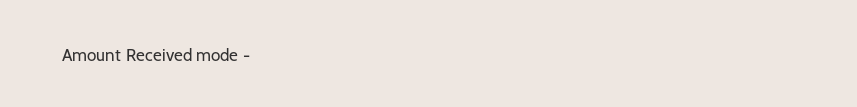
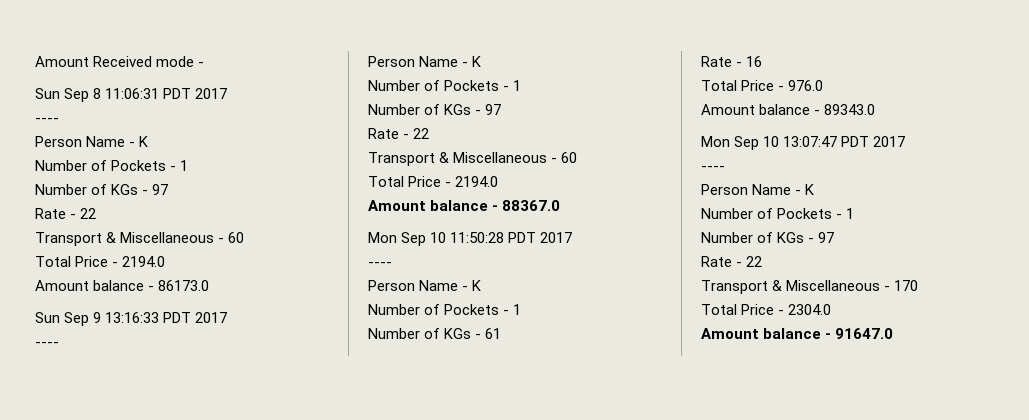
+ Sun Sep 8 11:06:31 PDT 2017
+ ----
+ Person Name - K
+ Number of Pockets - 1
+ Number of KGs - 97
+ Rate - 22
+ Transport & Miscellaneous - 60
+ Total Price - 2194.0
+ Amount balance - 86173.0
+ Sun Sep 9 13:16:33 PDT 2017
+ ----
+ Person Name - K
+ Number of Pockets - 1
+ Number of KGs - 97
+ Rate - 22
+ Transport & Miscellaneous - 60
+ Total Price - 2194.0
+ Amount balance - 88367.0
+ Mon Sep 10 11:50:28 PDT 2017
+ ----
+ Person Name - K
+ Number of Pockets - 1
+ Number of KGs - 61
+ Rate - 16
+ Total Price - 976.0
+ Amount balance - 89343.0
+ Mon Sep 10 13:07:47 PDT 2017
+ ----
+ Person Name - K
+ Number of Pockets - 1
+ Number of KGs - 97
+ Rate - 22
+ Transport & Miscellaneous - 170
+ Total Price - 2304.0
+ Amount balance - 91647.0

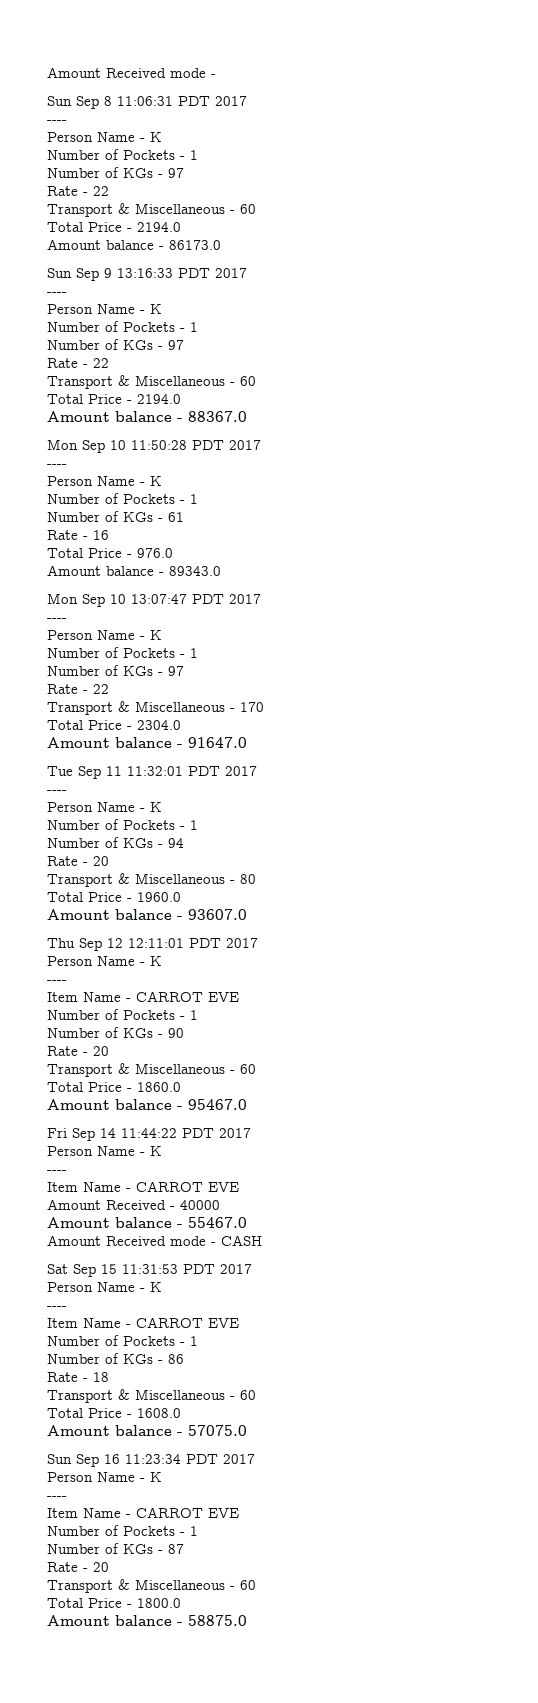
+ Tue Sep 11 11:32:01 PDT 2017
+ ----
+ Person Name - K
+ Number of Pockets - 1
+ Number of KGs - 94
+ Rate - 20
+ Transport & Miscellaneous - 80
+ Total Price - 1960.0
+ Amount balance - 93607.0
+ Thu Sep 12 12:11:01 PDT 2017
+ Person Name - K
+ ----
+ Item Name - CARROT EVE
+ Number of Pockets - 1
+ Number of KGs - 90
+ Rate - 20
+ Transport & Miscellaneous - 60
+ Total Price - 1860.0
+ Amount balance - 95467.0
+ Fri Sep 14 11:44:22 PDT 2017
+ Person Name - K
+ ----
+ Item Name - CARROT EVE
+ Amount Received - 40000
+ Amount balance - 55467.0
+ Amount Received mode - CASH
+ Sat Sep 15 11:31:53 PDT 2017
+ Person Name - K
+ ----
+ Item Name - CARROT EVE
+ Number of Pockets - 1
+ Number of KGs - 86
+ Rate - 18
+ Transport & Miscellaneous - 60
+ Total Price - 1608.0
+ Amount balance - 57075.0
+ Sun Sep 16 11:23:34 PDT 2017
+ Person Name - K
+ ----
+ Item Name - CARROT EVE
+ Number of Pockets - 1
+ Number of KGs - 87
+ Rate - 20
+ Transport & Miscellaneous - 60
+ Total Price - 1800.0
+ Amount balance - 58875.0

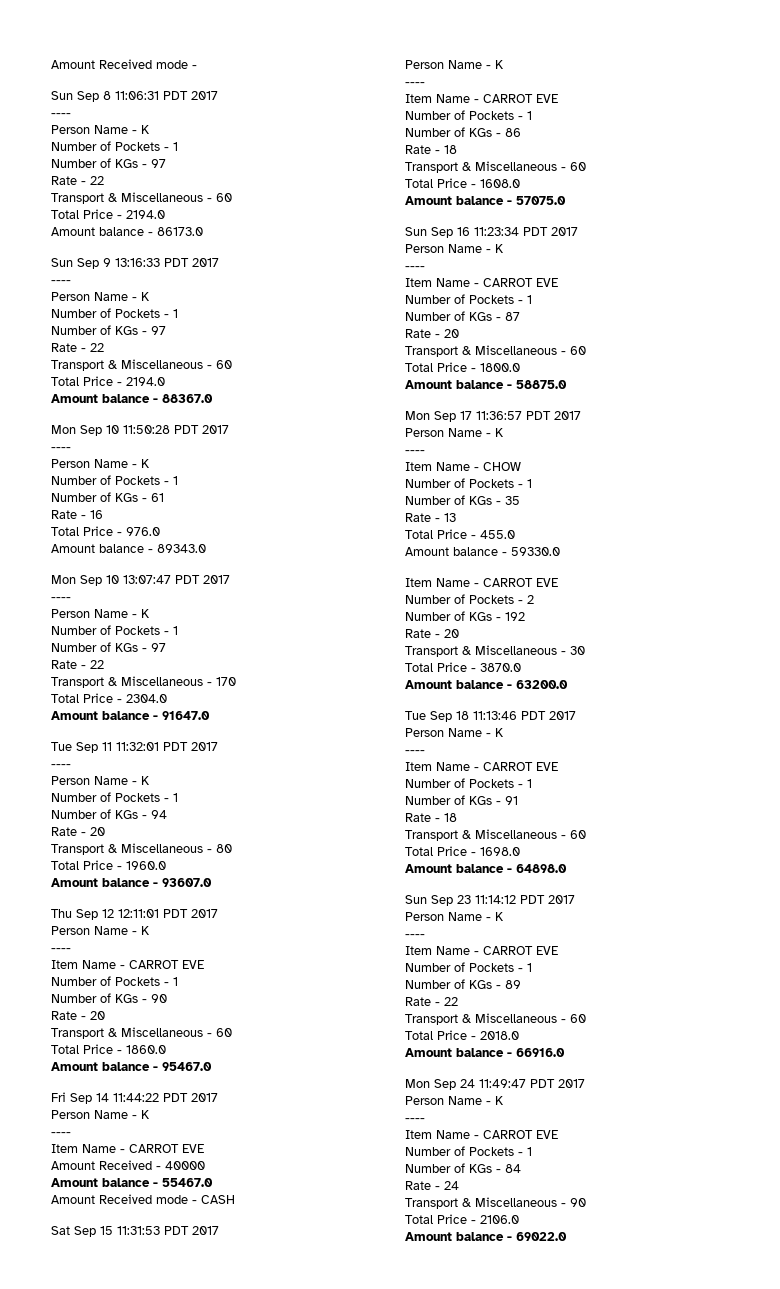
+ Mon Sep 17 11:36:57 PDT 2017
+ Person Name - K
+ ----
+ Item Name - CHOW
+ Number of Pockets - 1
+ Number of KGs - 35
+ Rate - 13
+ Total Price - 455.0
+ Amount balance - 59330.0
+ Item Name - CARROT EVE
+ Number of Pockets - 2
+ Number of KGs - 192
+ Rate - 20
+ Transport & Miscellaneous - 30
+ Total Price - 3870.0
+ Amount balance - 63200.0
+ Tue Sep 18 11:13:46 PDT 2017
+ Person Name - K
+ ----
+ Item Name - CARROT EVE
+ Number of Pockets - 1
+ Number of KGs - 91
+ Rate - 18
+ Transport & Miscellaneous - 60
+ Total Price - 1698.0
+ Amount balance - 64898.0
+ Sun Sep 23 11:14:12 PDT 2017
+ Person Name - K
+ ----
+ Item Name - CARROT EVE
+ Number of Pockets - 1
+ Number of KGs - 89
+ Rate - 22
+ Transport & Miscellaneous - 60
+ Total Price - 2018.0
+ Amount balance - 66916.0
+ Mon Sep 24 11:49:47 PDT 2017
+ Person Name - K
+ ----
+ Item Name - CARROT EVE
+ Number of Pockets - 1
+ Number of KGs - 84
+ Rate - 24
+ Transport & Miscellaneous - 90
+ Total Price - 2106.0
+ Amount balance - 69022.0

